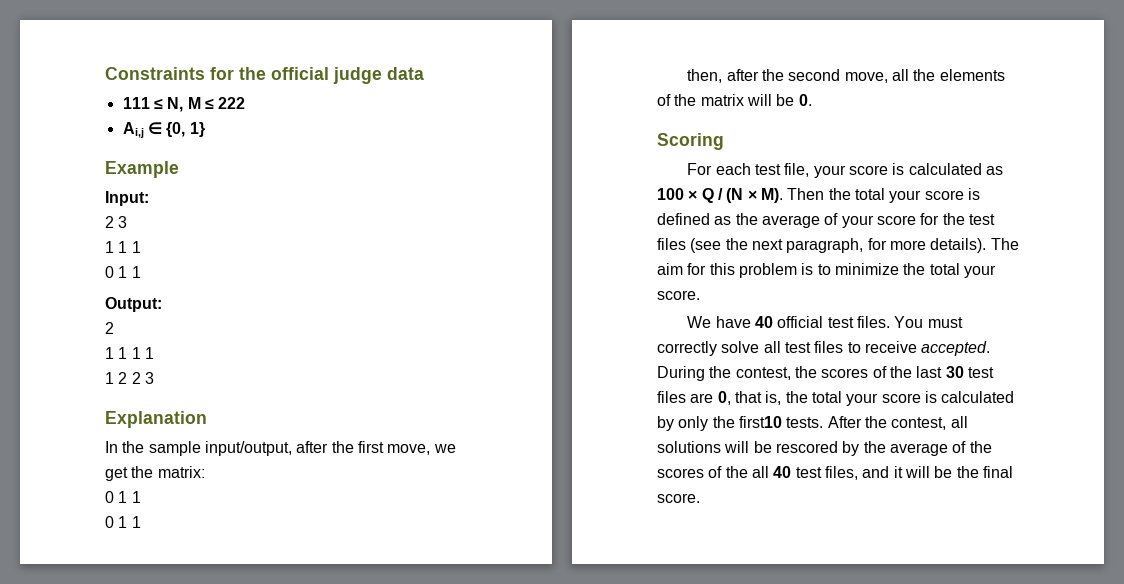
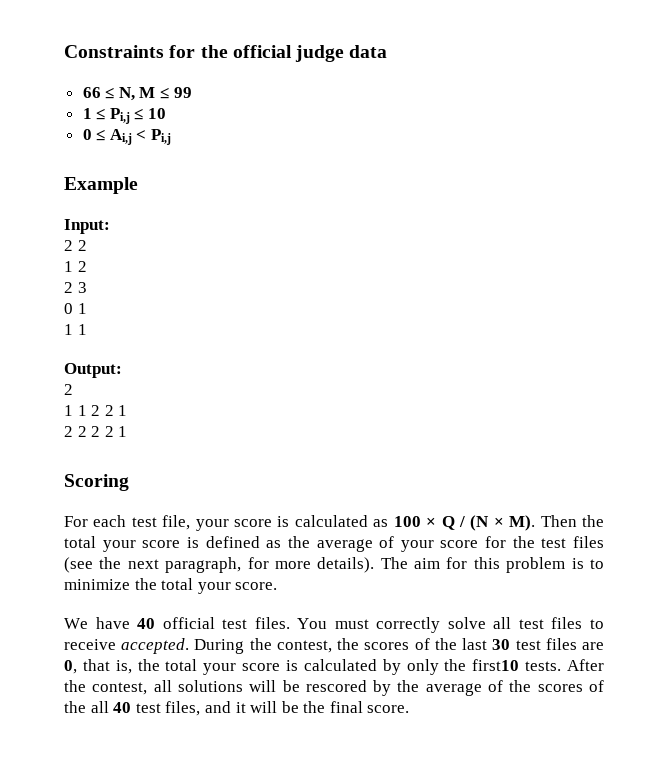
- 111 ≤ N, M ≤ 222
- Ai,j ∈ {0, 1}
+ 66 ≤ N, M ≤ 99
+ 1 ≤ Pi,j ≤ 10
+ 0 ≤ Ai,j < Pi,j
  Example
  Input:
+ 2 2
+ 1 2
  2 3
- 1 1 1
- 0 1 1
+ 0 1
+ 1 1
- 1 1 1 1
- 1 2 2 3
- Explanation
- In the sample input/output, after the first move, we get the matrix:
- 0 1 1
- 0 1 1
- then, after the second move, all the elements of the matrix will be 0.
+ 1 1 2 2 1
+ 2 2 2 2 1

